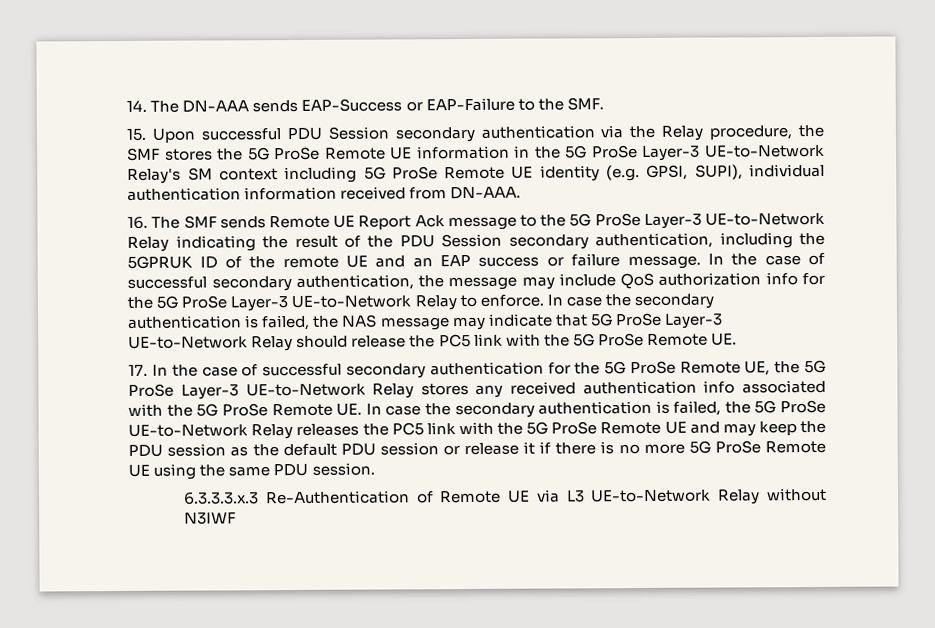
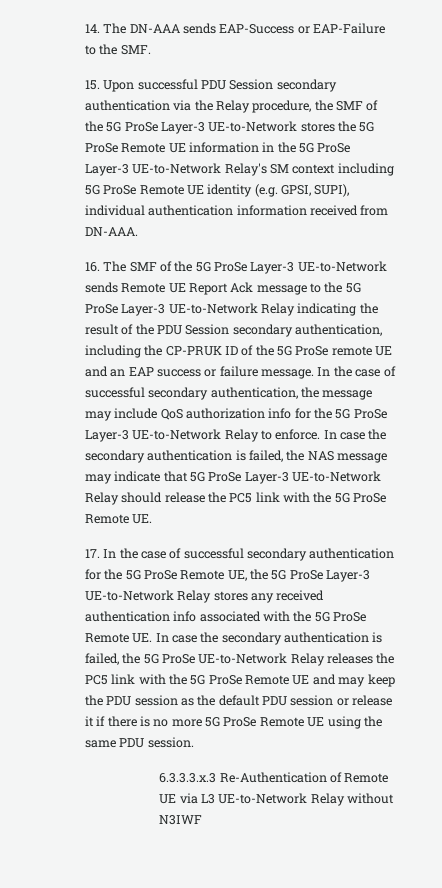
- 15. Upon successful PDU Session secondary authentication via the Relay procedure, the SMF stores the 5G ProSe Remote UE information in the 5G ProSe Layer-3 UE-to-Network Relay's SM context including 5G ProSe Remote UE identity (e.g. GPSI, SUPI), individual authentication information received from DN-AAA.
+ 15. Upon successful PDU Session secondary authentication via the Relay procedure, the SMF of the 5G ProSe Layer-3 UE-to-Network stores the 5G ProSe Remote UE information in the 5G ProSe Layer-3 UE-to-Network Relay's SM context including 5G ProSe Remote UE identity (e.g. GPSI, SUPI), individual authentication information received from DN-AAA.
- 16. The SMF sends Remote UE Report Ack message to the 5G ProSe Layer-3 UE-to-Network Relay indicating the result of the PDU Session secondary authentication, including the 5GPRUK ID of the remote UE and an EAP success or failure message.
+ 16. The SMF of the 5G ProSe Layer-3 UE-to-Network sends Remote UE Report Ack message to the 5G ProSe Layer-3 UE-to-Network Relay indicating the result of the PDU Session secondary authentication, including the CP-PRUK ID of the 5G ProSe remote UE and an EAP success or failure message.

